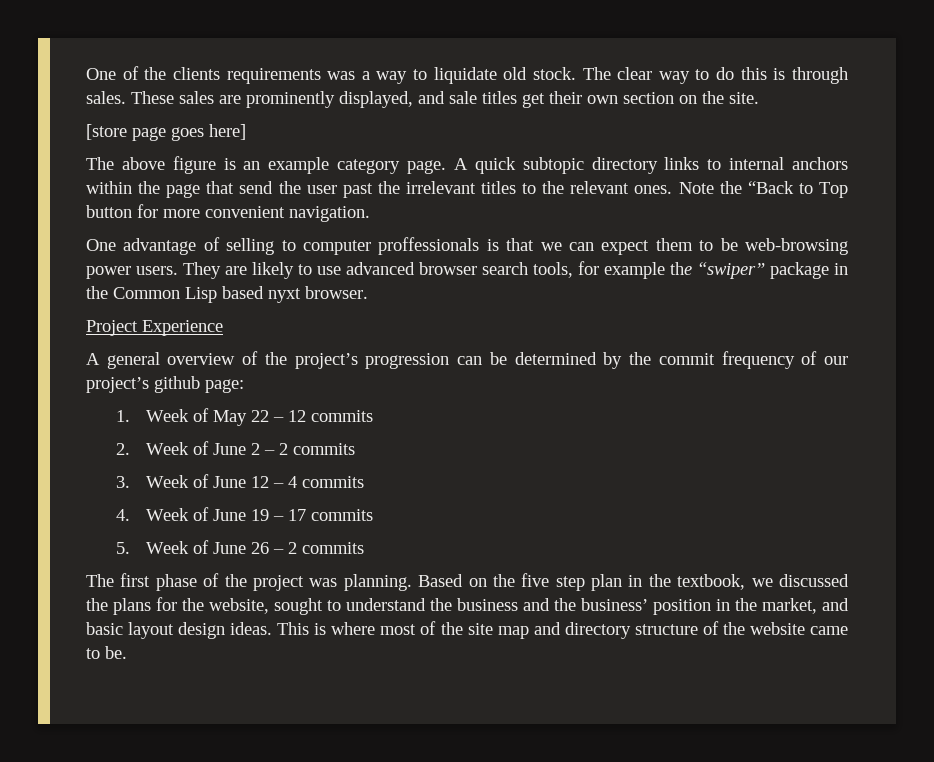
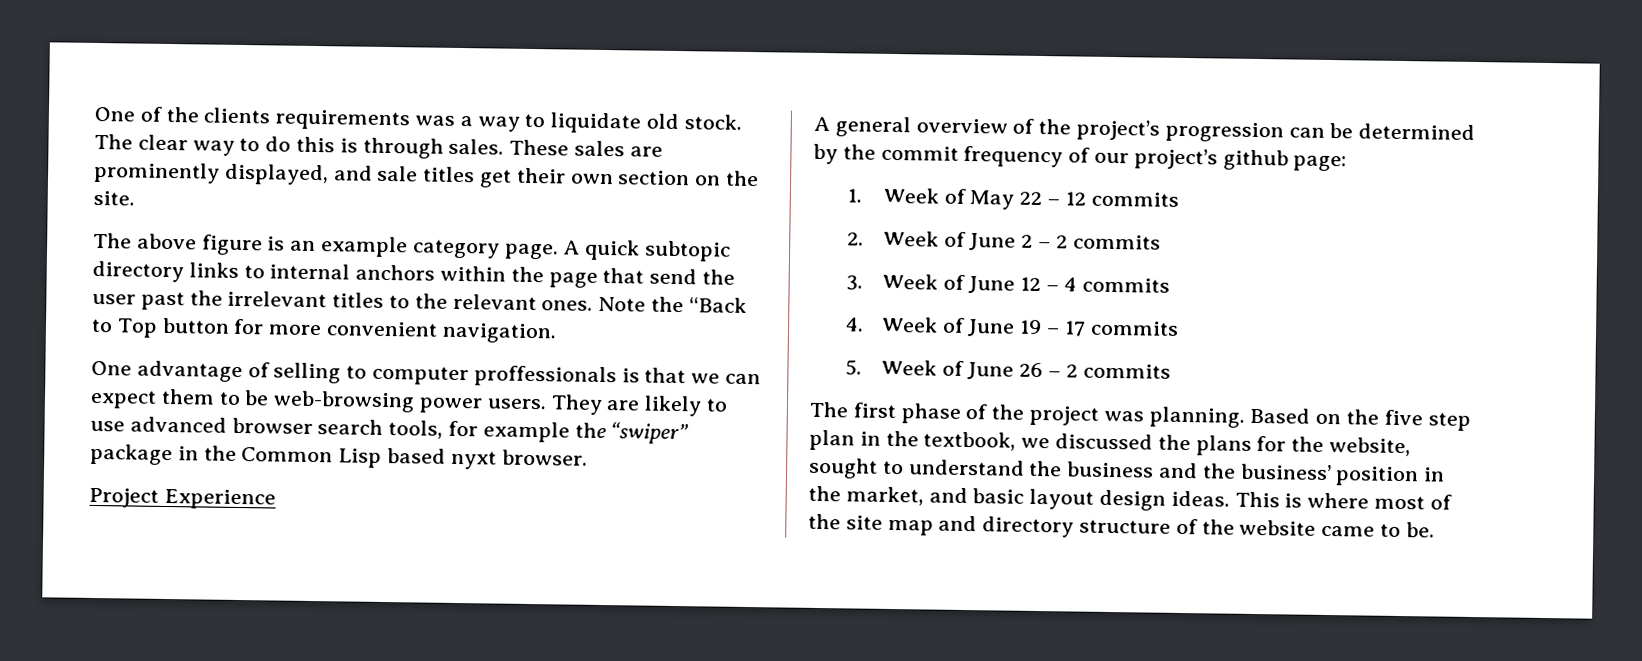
- [store page goes here]

